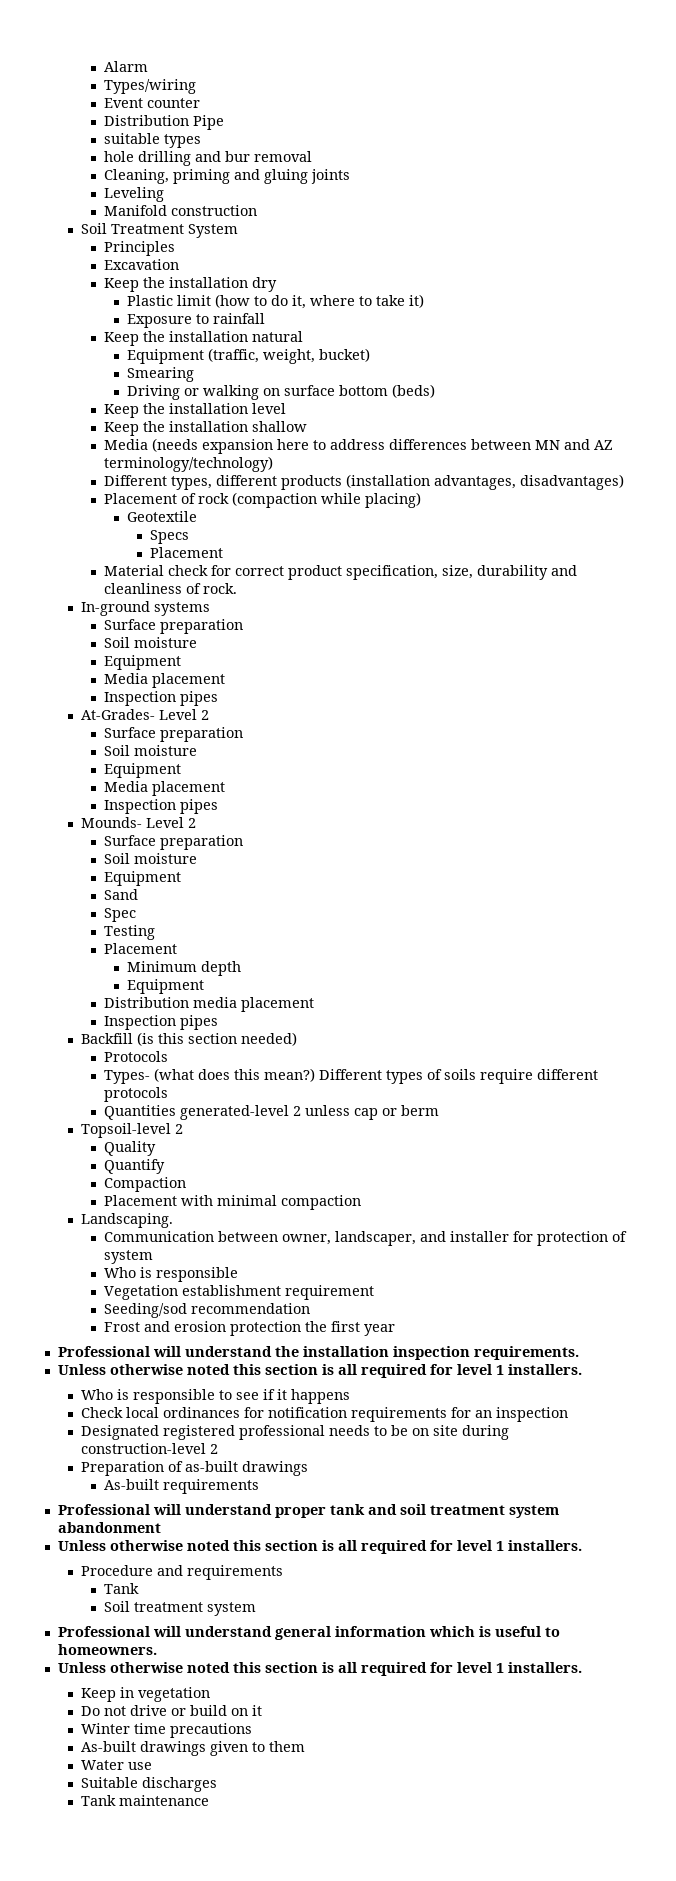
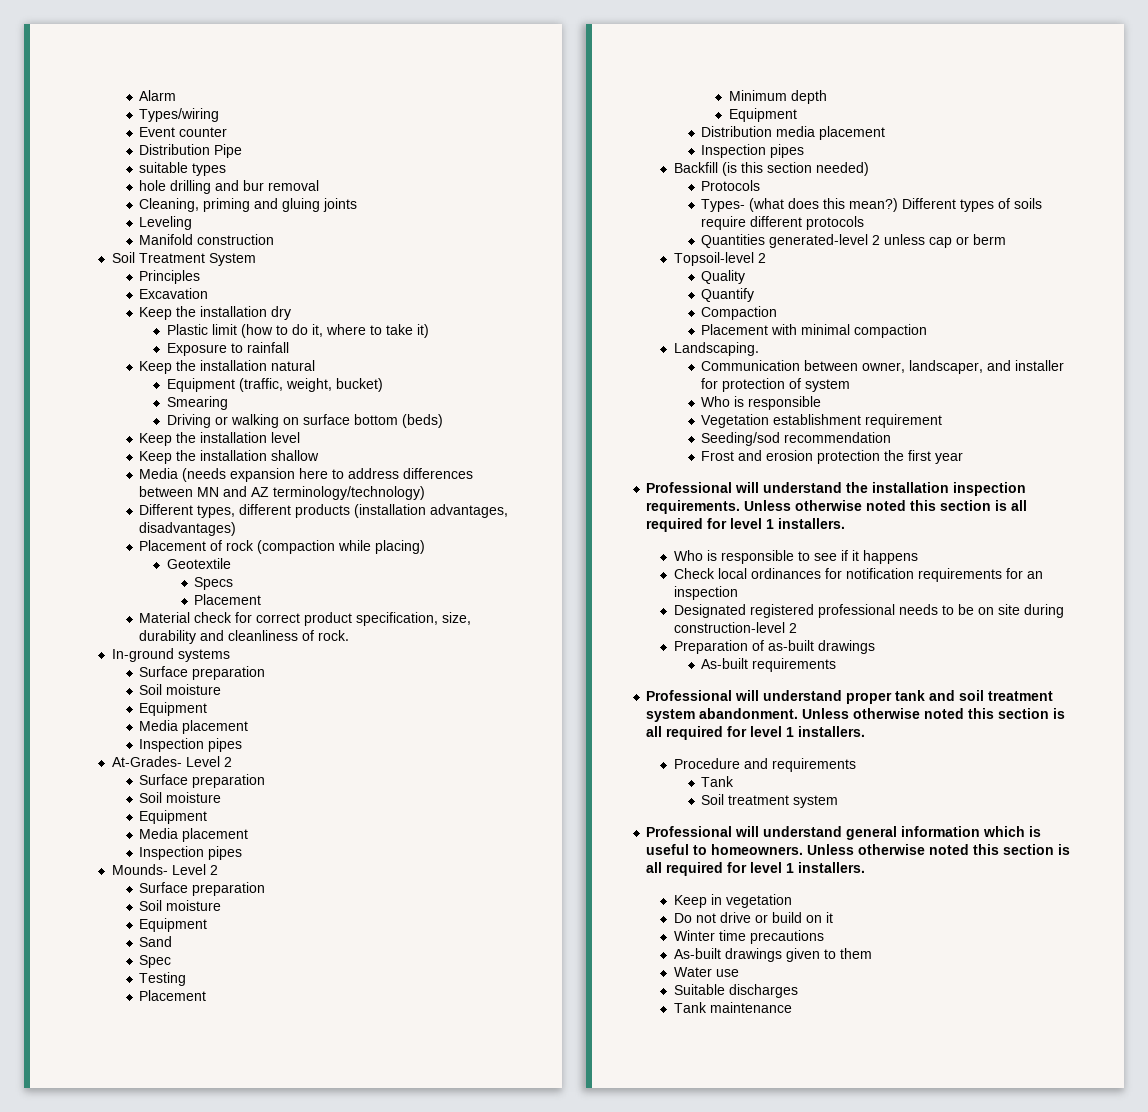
- Professional will understand the installation inspection requirements.
- Unless otherwise noted this section is all required for level 1 installers.
+ Professional will understand the installation inspection requirements. Unless otherwise noted this section is all required for level 1 installers.
- Professional will understand proper tank and soil treatment system abandonment
- Unless otherwise noted this section is all required for level 1 installers.
+ Professional will understand proper tank and soil treatment system abandonment. Unless otherwise noted this section is all required for level 1 installers.
- Professional will understand general information which is useful to homeowners.
- Unless otherwise noted this section is all required for level 1 installers.
+ Professional will understand general information which is useful to homeowners. Unless otherwise noted this section is all required for level 1 installers.

